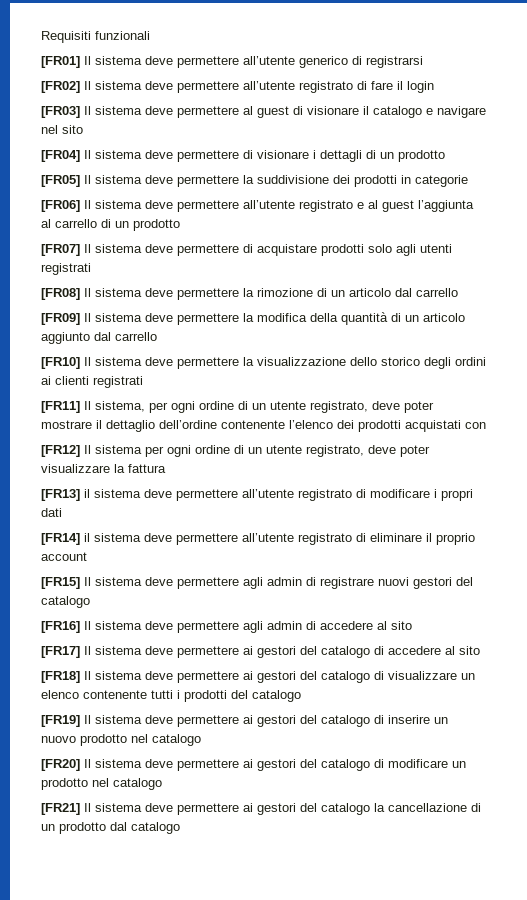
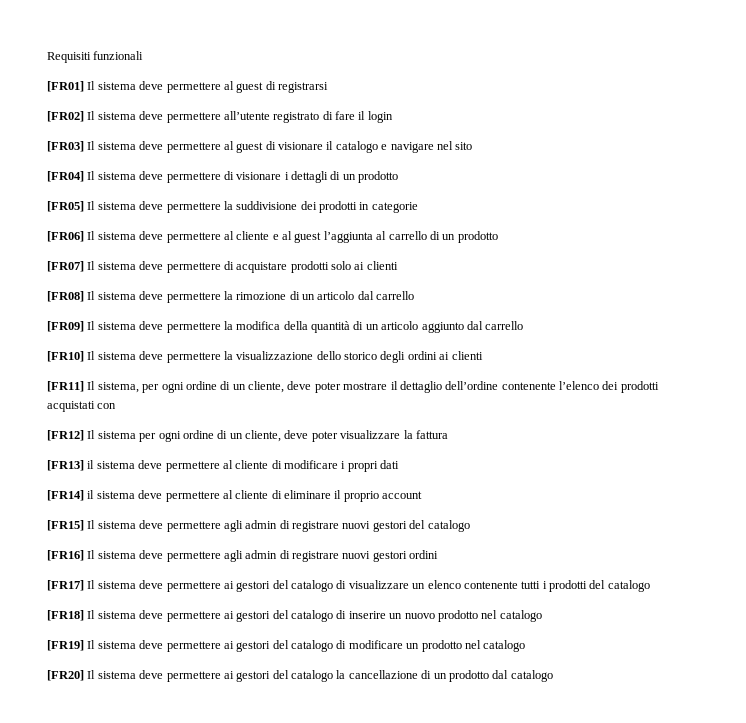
- [FR01] Il sistema deve permettere all’utente generico di registrarsi
+ [FR01] Il sistema deve permettere al guest di registrarsi
- [FR06] Il sistema deve permettere all’utente registrato e al guest l’aggiunta al carrello di un prodotto
+ [FR06] Il sistema deve permettere al cliente e al guest l’aggiunta al carrello di un prodotto
- [FR07] Il sistema deve permettere di acquistare prodotti solo agli utenti registrati
+ [FR07] Il sistema deve permettere di acquistare prodotti solo ai clienti
- [FR10] Il sistema deve permettere la visualizzazione dello storico degli ordini ai clienti registrati
+ [FR10] Il sistema deve permettere la visualizzazione dello storico degli ordini ai clienti
- [FR11] Il sistema, per ogni ordine di un utente registrato, deve poter mostrare il dettaglio dell’ordine contenente l’elenco dei prodotti acquistati con
+ [FR11] Il sistema, per ogni ordine di un cliente, deve poter mostrare il dettaglio dell’ordine contenente l’elenco dei prodotti acquistati con
- [FR12] Il sistema per ogni ordine di un utente registrato, deve poter visualizzare la fattura
+ [FR12] Il sistema per ogni ordine di un cliente, deve poter visualizzare la fattura
- [FR13] il sistema deve permettere all’utente registrato di modificare i propri dati
+ [FR13] il sistema deve permettere al cliente di modificare i propri dati
- [FR14] il sistema deve permettere all’utente registrato di eliminare il proprio account
+ [FR14] il sistema deve permettere al cliente di eliminare il proprio account
- [FR16] Il sistema deve permettere agli admin di accedere al sito
+ [FR16] Il sistema deve permettere agli admin di registrare nuovi gestori ordini
- [FR17] Il sistema deve permettere ai gestori del catalogo di accedere al sito
- [FR18] Il sistema deve permettere ai gestori del catalogo di visualizzare un elenco contenente tutti i prodotti del catalogo
+ [FR17] Il sistema deve permettere ai gestori del catalogo di visualizzare un elenco contenente tutti i prodotti del catalogo
- [FR19] Il sistema deve permettere ai gestori del catalogo di inserire un nuovo prodotto nel catalogo
+ [FR18] Il sistema deve permettere ai gestori del catalogo di inserire un nuovo prodotto nel catalogo
- [FR20] Il sistema deve permettere ai gestori del catalogo di modificare un prodotto nel catalogo
+ [FR19] Il sistema deve permettere ai gestori del catalogo di modificare un prodotto nel catalogo
- [FR21] Il sistema deve permettere ai gestori del catalogo la cancellazione di un prodotto dal catalogo
+ [FR20] Il sistema deve permettere ai gestori del catalogo la cancellazione di un prodotto dal catalogo

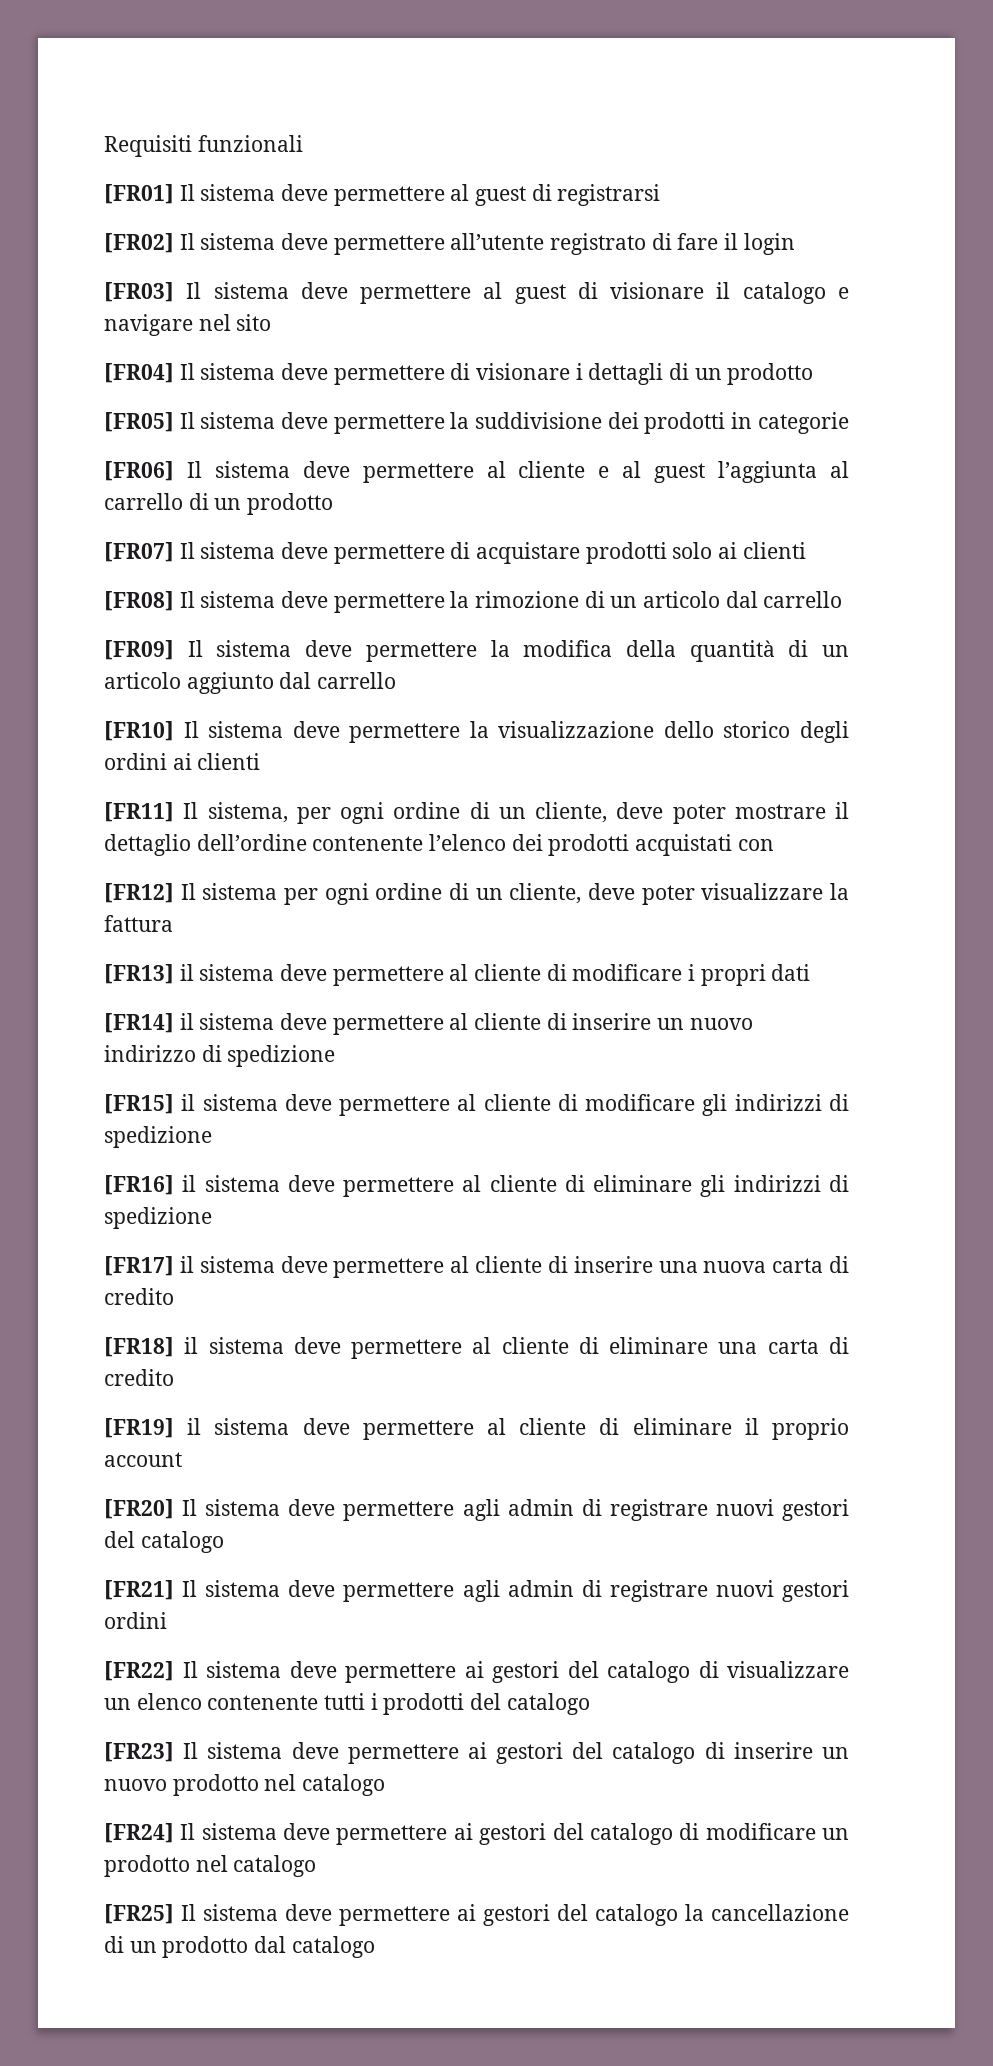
- [FR14] il sistema deve permettere al cliente di eliminare il proprio account
+ [FR14] il sistema deve permettere al cliente di inserire un nuovo indirizzo di spedizione
+ [FR15] il sistema deve permettere al cliente di modificare gli indirizzi di spedizione
+ [FR16] il sistema deve permettere al cliente di eliminare gli indirizzi di spedizione
+ [FR17] il sistema deve permettere al cliente di inserire una nuova carta di credito
+ [FR18] il sistema deve permettere al cliente di eliminare una carta di credito
+ [FR19] il sistema deve permettere al cliente di eliminare il proprio account
- [FR15] Il sistema deve permettere agli admin di registrare nuovi gestori del catalogo
+ [FR20] Il sistema deve permettere agli admin di registrare nuovi gestori del catalogo
- [FR16] Il sistema deve permettere agli admin di registrare nuovi gestori ordini
+ [FR21] Il sistema deve permettere agli admin di registrare nuovi gestori ordini
- [FR17] Il sistema deve permettere ai gestori del catalogo di visualizzare un elenco contenente tutti i prodotti del catalogo
+ [FR22] Il sistema deve permettere ai gestori del catalogo di visualizzare un elenco contenente tutti i prodotti del catalogo
- [FR18] Il sistema deve permettere ai gestori del catalogo di inserire un nuovo prodotto nel catalogo
+ [FR23] Il sistema deve permettere ai gestori del catalogo di inserire un nuovo prodotto nel catalogo
- [FR19] Il sistema deve permettere ai gestori del catalogo di modificare un prodotto nel catalogo
+ [FR24] Il sistema deve permettere ai gestori del catalogo di modificare un prodotto nel catalogo
- [FR20] Il sistema deve permettere ai gestori del catalogo la cancellazione di un prodotto dal catalogo
+ [FR25] Il sistema deve permettere ai gestori del catalogo la cancellazione di un prodotto dal catalogo

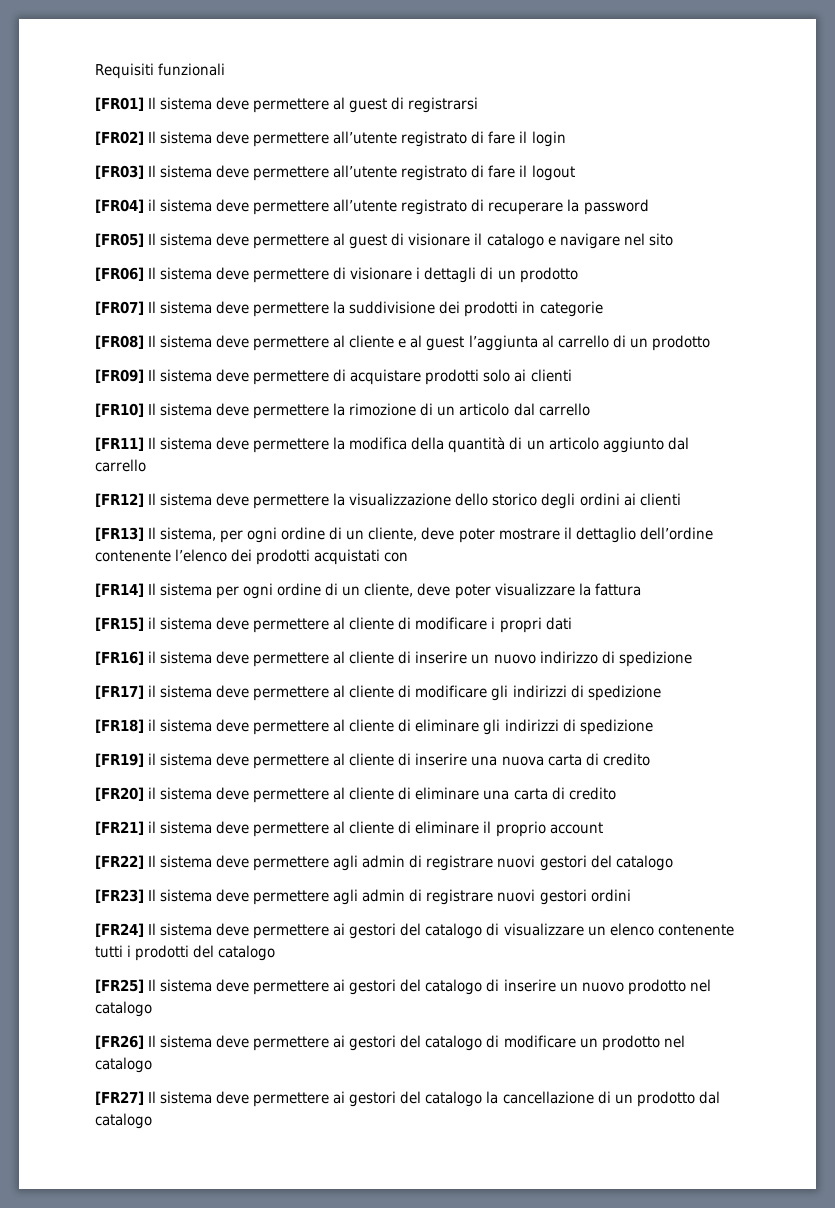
- [FR03] Il sistema deve permettere al guest di visionare il catalogo e navigare nel sito
+ [FR03] Il sistema deve permettere all’utente registrato di fare il logout
+ [FR04] il sistema deve permettere all’utente registrato di recuperare la password
+ [FR05] Il sistema deve permettere al guest di visionare il catalogo e navigare nel sito
- [FR04] Il sistema deve permettere di visionare i dettagli di un prodotto
+ [FR06] Il sistema deve permettere di visionare i dettagli di un prodotto
- [FR05] Il sistema deve permettere la suddivisione dei prodotti in categorie
+ [FR07] Il sistema deve permettere la suddivisione dei prodotti in categorie
- [FR06] Il sistema deve permettere al cliente e al guest l’aggiunta al carrello di un prodotto
+ [FR08] Il sistema deve permettere al cliente e al guest l’aggiunta al carrello di un prodotto
- [FR07] Il sistema deve permettere di acquistare prodotti solo ai clienti
+ [FR09] Il sistema deve permettere di acquistare prodotti solo ai clienti
- [FR08] Il sistema deve permettere la rimozione di un articolo dal carrello
+ [FR10] Il sistema deve permettere la rimozione di un articolo dal carrello
- [FR09] Il sistema deve permettere la modifica della quantità di un articolo aggiunto dal carrello
+ [FR11] Il sistema deve permettere la modifica della quantità di un articolo aggiunto dal carrello
- [FR10] Il sistema deve permettere la visualizzazione dello storico degli ordini ai clienti
+ [FR12] Il sistema deve permettere la visualizzazione dello storico degli ordini ai clienti
- [FR11] Il sistema, per ogni ordine di un cliente, deve poter mostrare il dettaglio dell’ordine contenente l’elenco dei prodotti acquistati con
+ [FR13] Il sistema, per ogni ordine di un cliente, deve poter mostrare il dettaglio dell’ordine contenente l’elenco dei prodotti acquistati con
- [FR12] Il sistema per ogni ordine di un cliente, deve poter visualizzare la fattura
+ [FR14] Il sistema per ogni ordine di un cliente, deve poter visualizzare la fattura
- [FR13] il sistema deve permettere al cliente di modificare i propri dati
+ [FR15] il sistema deve permettere al cliente di modificare i propri dati
- [FR14] il sistema deve permettere al cliente di inserire un nuovo indirizzo di spedizione
+ [FR16] il sistema deve permettere al cliente di inserire un nuovo indirizzo di spedizione
- [FR15] il sistema deve permettere al cliente di modificare gli indirizzi di spedizione
+ [FR17] il sistema deve permettere al cliente di modificare gli indirizzi di spedizione
- [FR16] il sistema deve permettere al cliente di eliminare gli indirizzi di spedizione
+ [FR18] il sistema deve permettere al cliente di eliminare gli indirizzi di spedizione
- [FR17] il sistema deve permettere al cliente di inserire una nuova carta di credito
+ [FR19] il sistema deve permettere al cliente di inserire una nuova carta di credito
- [FR18] il sistema deve permettere al cliente di eliminare una carta di credito
+ [FR20] il sistema deve permettere al cliente di eliminare una carta di credito
- [FR19] il sistema deve permettere al cliente di eliminare il proprio account
+ [FR21] il sistema deve permettere al cliente di eliminare il proprio account
- [FR20] Il sistema deve permettere agli admin di registrare nuovi gestori del catalogo
+ [FR22] Il sistema deve permettere agli admin di registrare nuovi gestori del catalogo
- [FR21] Il sistema deve permettere agli admin di registrare nuovi gestori ordini
+ [FR23] Il sistema deve permettere agli admin di registrare nuovi gestori ordini
- [FR22] Il sistema deve permettere ai gestori del catalogo di visualizzare un elenco contenente tutti i prodotti del catalogo
+ [FR24] Il sistema deve permettere ai gestori del catalogo di visualizzare un elenco contenente tutti i prodotti del catalogo
- [FR23] Il sistema deve permettere ai gestori del catalogo di inserire un nuovo prodotto nel catalogo
+ [FR25] Il sistema deve permettere ai gestori del catalogo di inserire un nuovo prodotto nel catalogo
- [FR24] Il sistema deve permettere ai gestori del catalogo di modificare un prodotto nel catalogo
+ [FR26] Il sistema deve permettere ai gestori del catalogo di modificare un prodotto nel catalogo
- [FR25] Il sistema deve permettere ai gestori del catalogo la cancellazione di un prodotto dal catalogo
+ [FR27] Il sistema deve permettere ai gestori del catalogo la cancellazione di un prodotto dal catalogo

